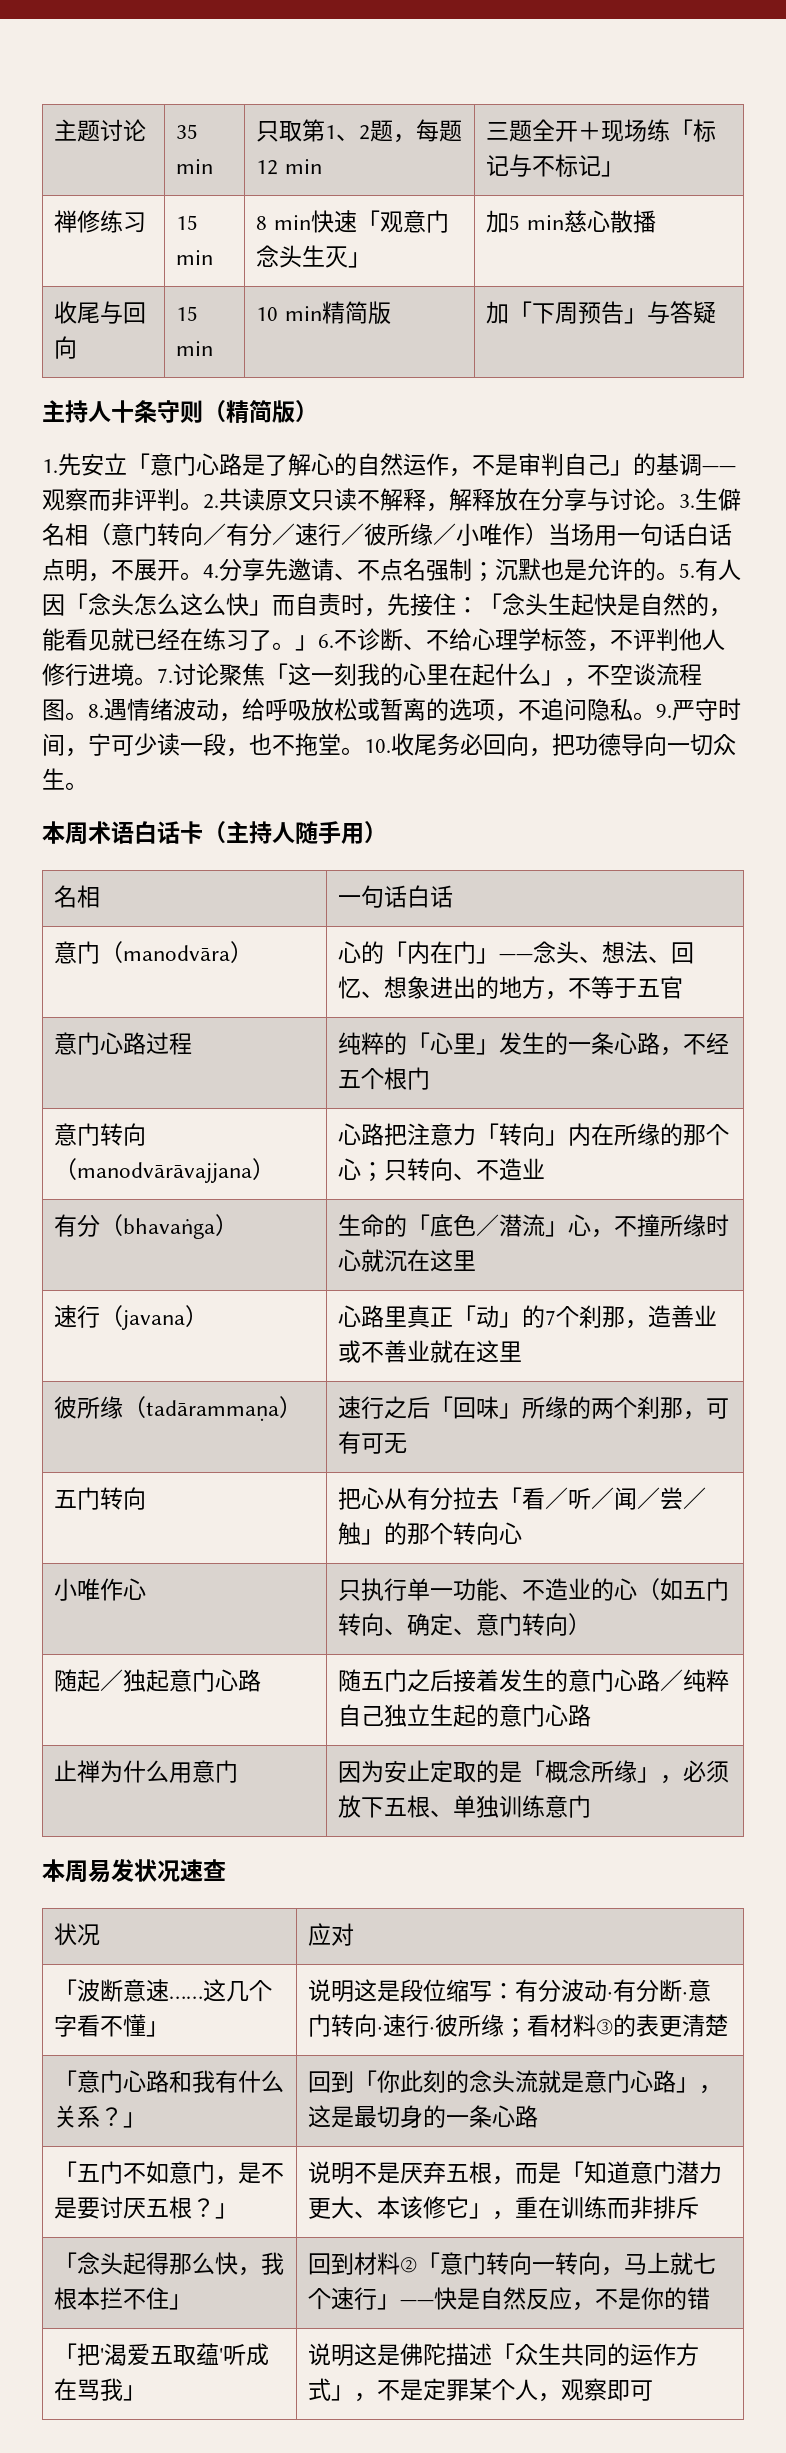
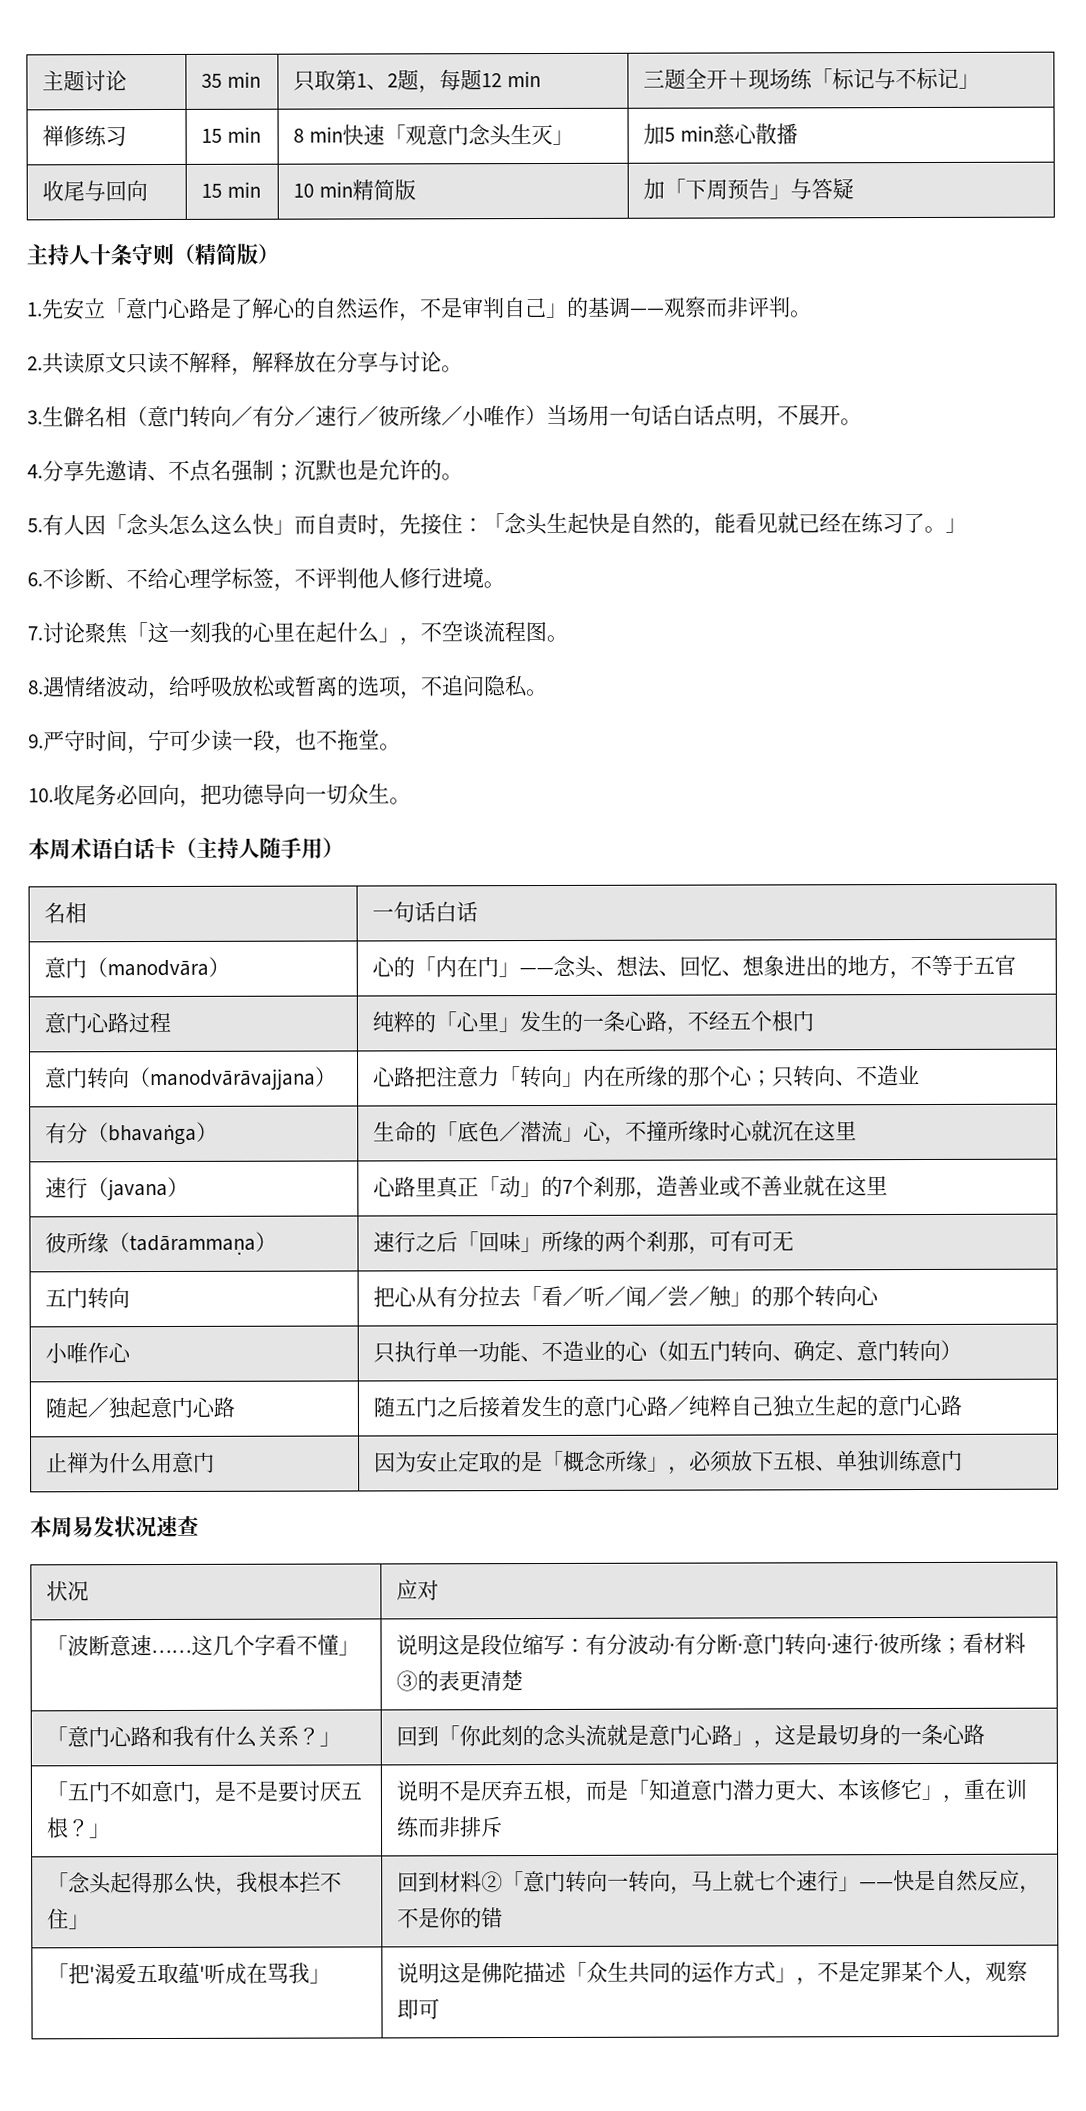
- 1.先安立「意门心路是了解心的自然运作，不是审判自己」的基调——观察而非评判。2.共读原文只读不解释，解释放在分享与讨论。3.生僻名相（意门转向／有分／速行／彼所缘／小唯作）当场用一句话白话点明，不展开。4.分享先邀请、不点名强制；
+ 1.先安立「意门心路是了解心的自然运作，不是审判自己」的基调——观察而非评判。
+ 2.共读原文只读不解释，解释放在分享与讨论。
+ 3.生僻名相（意门转向／有分／速行／彼所缘／小唯作）当场用一句话白话点明，不展开。
+ 4.分享先邀请、不点名强制；
- 沉默也是允许的。5.有人因「念头怎么这么快」而自责时，先接住：
+ 沉默也是允许的。
+ 5.有人因「念头怎么这么快」而自责时，先接住：
- 「念头生起快是自然的，能看见就已经在练习了。」6.不诊断、不给心理学标签，不评判他人修行进境。7.讨论聚焦「这一刻我的心里在起什么」，不空谈流程图。8.遇情绪波动，给呼吸放松或暂离的选项，不追问隐私。9.严守时间，宁可少读一段，也不拖堂。10.收尾务必回向，把功德导向一切众生。
+ 「念头生起快是自然的，能看见就已经在练习了。」
+ 6.不诊断、不给心理学标签，不评判他人修行进境。
+ 7.讨论聚焦「这一刻我的心里在起什么」，不空谈流程图。
+ 8.遇情绪波动，给呼吸放松或暂离的选项，不追问隐私。
+ 9.严守时间，宁可少读一段，也不拖堂。
+ 10.收尾务必回向，把功德导向一切众生。

